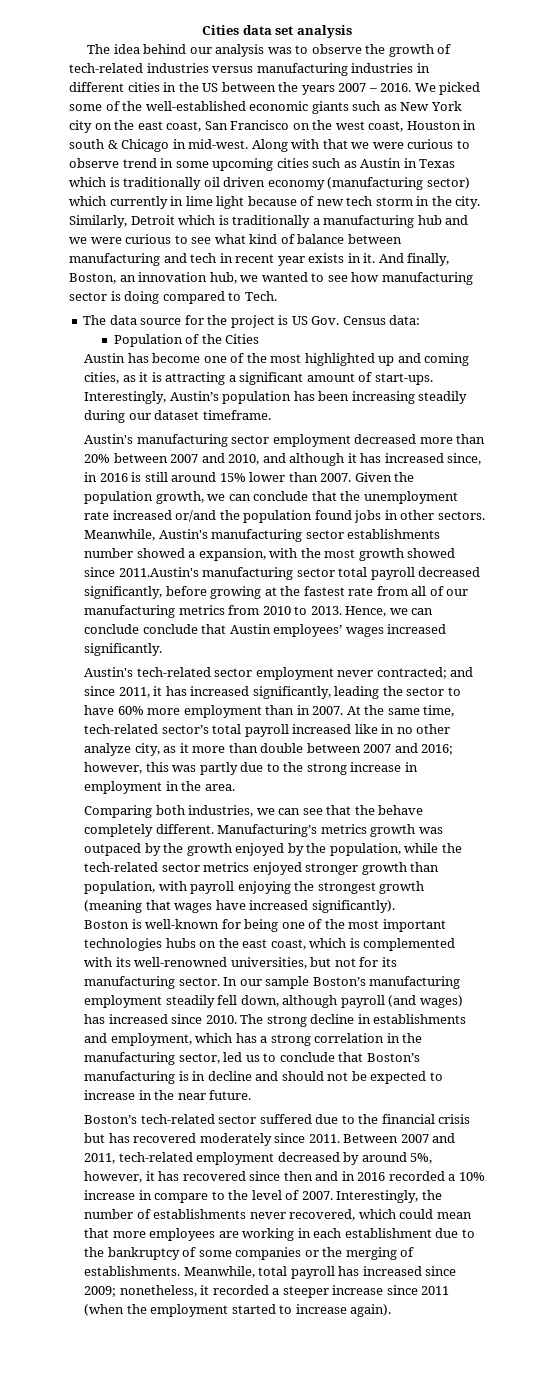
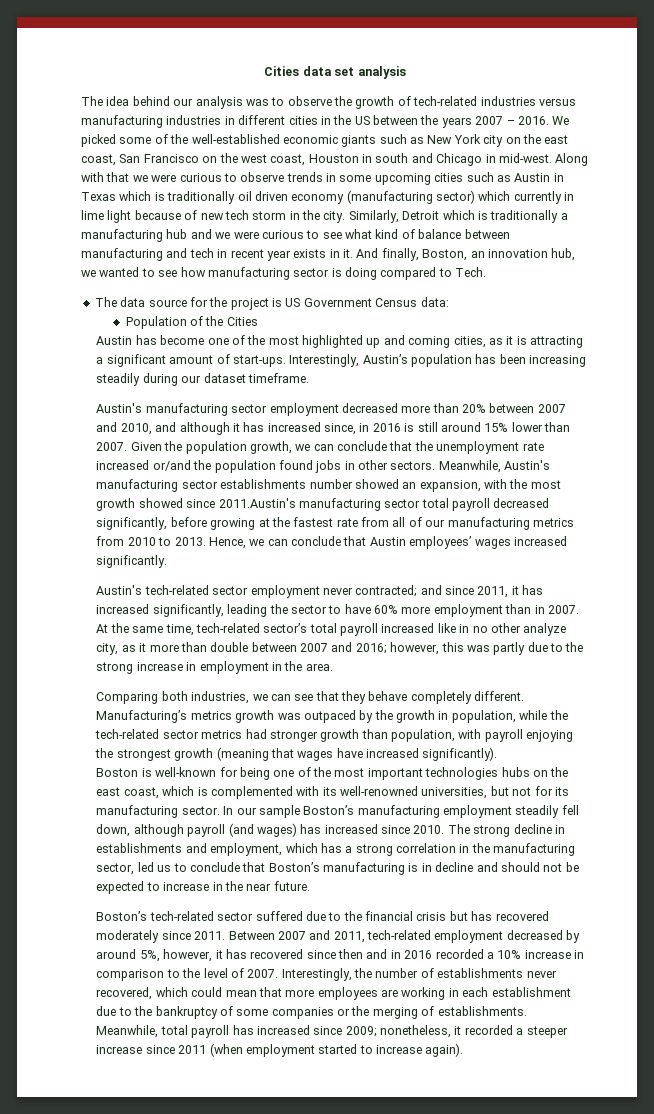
- We picked some of the well-established economic giants such as New York city on the east coast, San Francisco on the west coast, Houston in south & Chicago in mid-west.
+ We picked some of the well-established economic giants such as New York city on the east coast, San Francisco on the west coast, Houston in south and Chicago in mid-west.
- Along with that we were curious to observe trend in some upcoming cities such as Austin in Texas which is traditionally oil driven economy (manufacturing sector) which currently in lime light because of new tech storm in the city.
+ Along with that we were curious to observe trends in some upcoming cities such as Austin in Texas which is traditionally oil driven economy (manufacturing sector) which currently in lime light because of new tech storm in the city.
- The data source for the project is US Gov. Census data:
+ The data source for the project is US Government Census data:
- Meanwhile, Austin's manufacturing sector establishments number showed a expansion, with the most growth showed since 2011.Austin's manufacturing sector total payroll decreased significantly, before growing at the fastest rate from all of our manufacturing metrics from 2010 to 2013.
+ Meanwhile, Austin's manufacturing sector establishments number showed an expansion, with the most growth showed since 2011.Austin's manufacturing sector total payroll decreased significantly, before growing at the fastest rate from all of our manufacturing metrics from 2010 to 2013.
- Hence, we can conclude conclude that Austin employees’ wages increased significantly.
+ Hence, we can conclude that Austin employees’ wages increased significantly.
- Comparing both industries, we can see that the behave completely different.
+ Comparing both industries, we can see that they behave completely different.
- Manufacturing’s metrics growth was outpaced by the growth enjoyed by the population, while the tech-related sector metrics enjoyed stronger growth than population, with payroll enjoying the strongest growth (meaning that wages have increased significantly).
+ Manufacturing’s metrics growth was outpaced by the growth in population, while the tech-related sector metrics had stronger growth than population, with payroll enjoying the strongest growth (meaning that wages have increased significantly).
- Between 2007 and 2011, tech-related employment decreased by around 5%, however, it has recovered since then and in 2016 recorded a 10% increase in compare to the level of 2007.
+ Between 2007 and 2011, tech-related employment decreased by around 5%, however, it has recovered since then and in 2016 recorded a 10% increase in comparison to the level of 2007.
- Meanwhile, total payroll has increased since 2009; nonetheless, it recorded a steeper increase since 2011 (when the employment started to increase again).
+ Meanwhile, total payroll has increased since 2009; nonetheless, it recorded a steeper increase since 2011 (when employment started to increase again).

